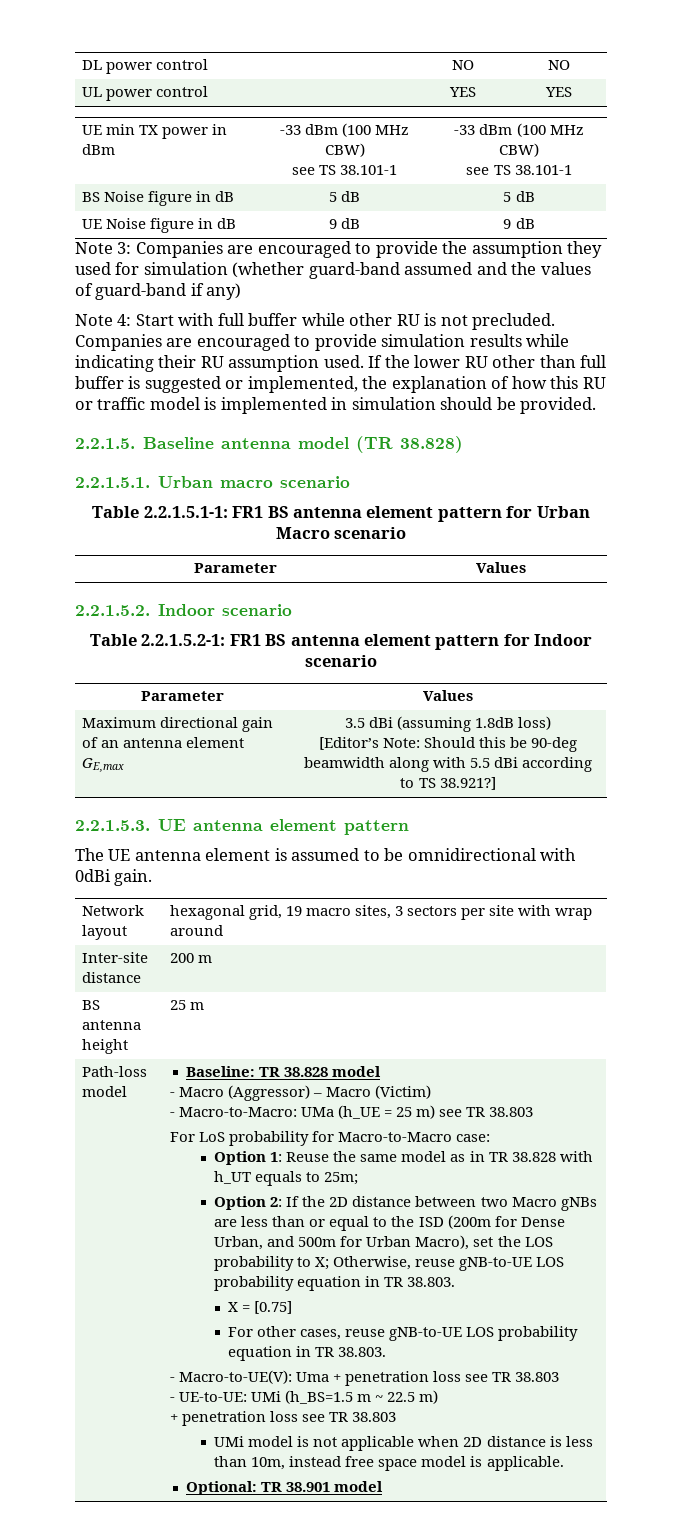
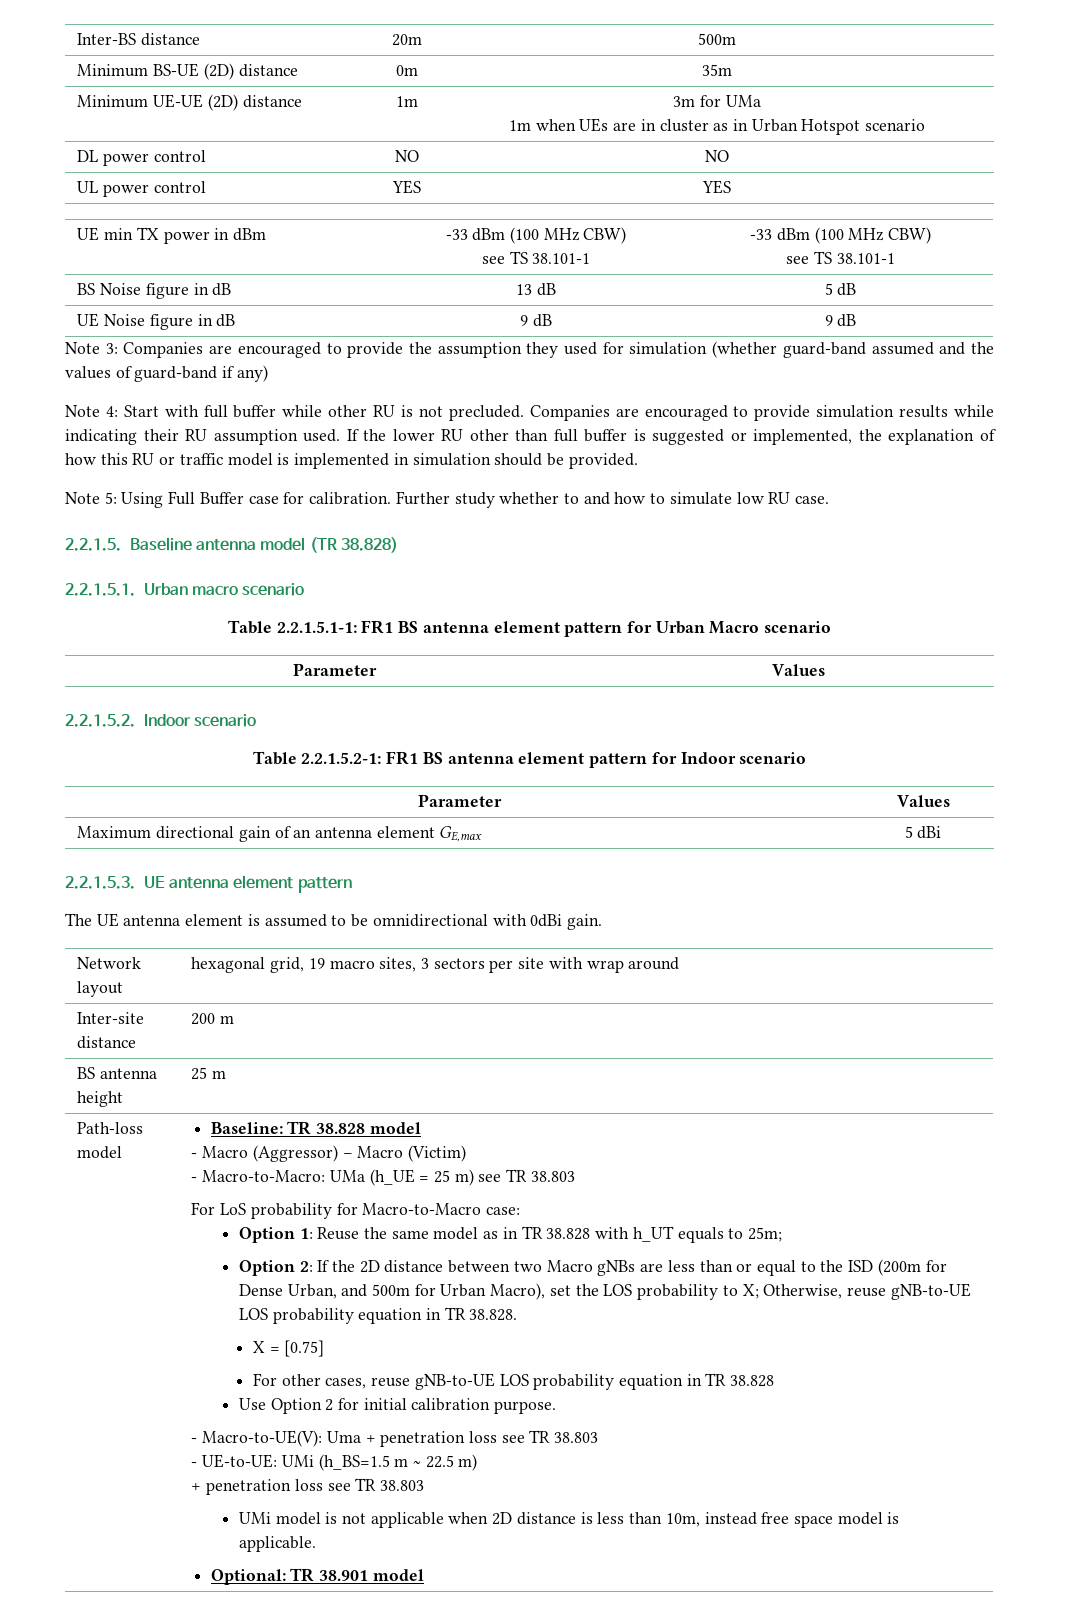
+ Inter-BS distance | 20m | 500m
+ Minimum BS-UE (2D) distance | 0m | 35m
+ Minimum UE-UE (2D) distance | 1m | 3m for UMa
+ 1m when UEs are in cluster as in Urban Hotspot scenario
- BS Noise figure in dB | 5 dB | 5 dB
+ BS Noise figure in dB | 13 dB | 5 dB
+ Note 5: Using Full Buffer case for calibration. Further study whether to and how to simulate low RU case.
- Maximum directional gain of an antenna element GE,max | 3.5 dBi (assuming 1.8dB loss)
- [Editor’s Note: Should this be 90-deg beamwidth along with 5.5 dBi according to TS 38.921?]
+ Maximum directional gain of an antenna element GE,max | 5 dBi
- Option 2: If the 2D distance between two Macro gNBs are less than or equal to the ISD (200m for Dense Urban, and 500m for Urban Macro), set the LOS probability to X; Otherwise, reuse gNB-to-UE LOS probability equation in TR 38.803.
+ Option 2: If the 2D distance between two Macro gNBs are less than or equal to the ISD (200m for Dense Urban, and 500m for Urban Macro), set the LOS probability to X; Otherwise, reuse gNB-to-UE LOS probability equation in TR 38.828.
- For other cases, reuse gNB-to-UE LOS probability equation in TR 38.803.
+ For other cases, reuse gNB-to-UE LOS probability equation in TR 38.828
+ Use Option 2 for initial calibration purpose.

